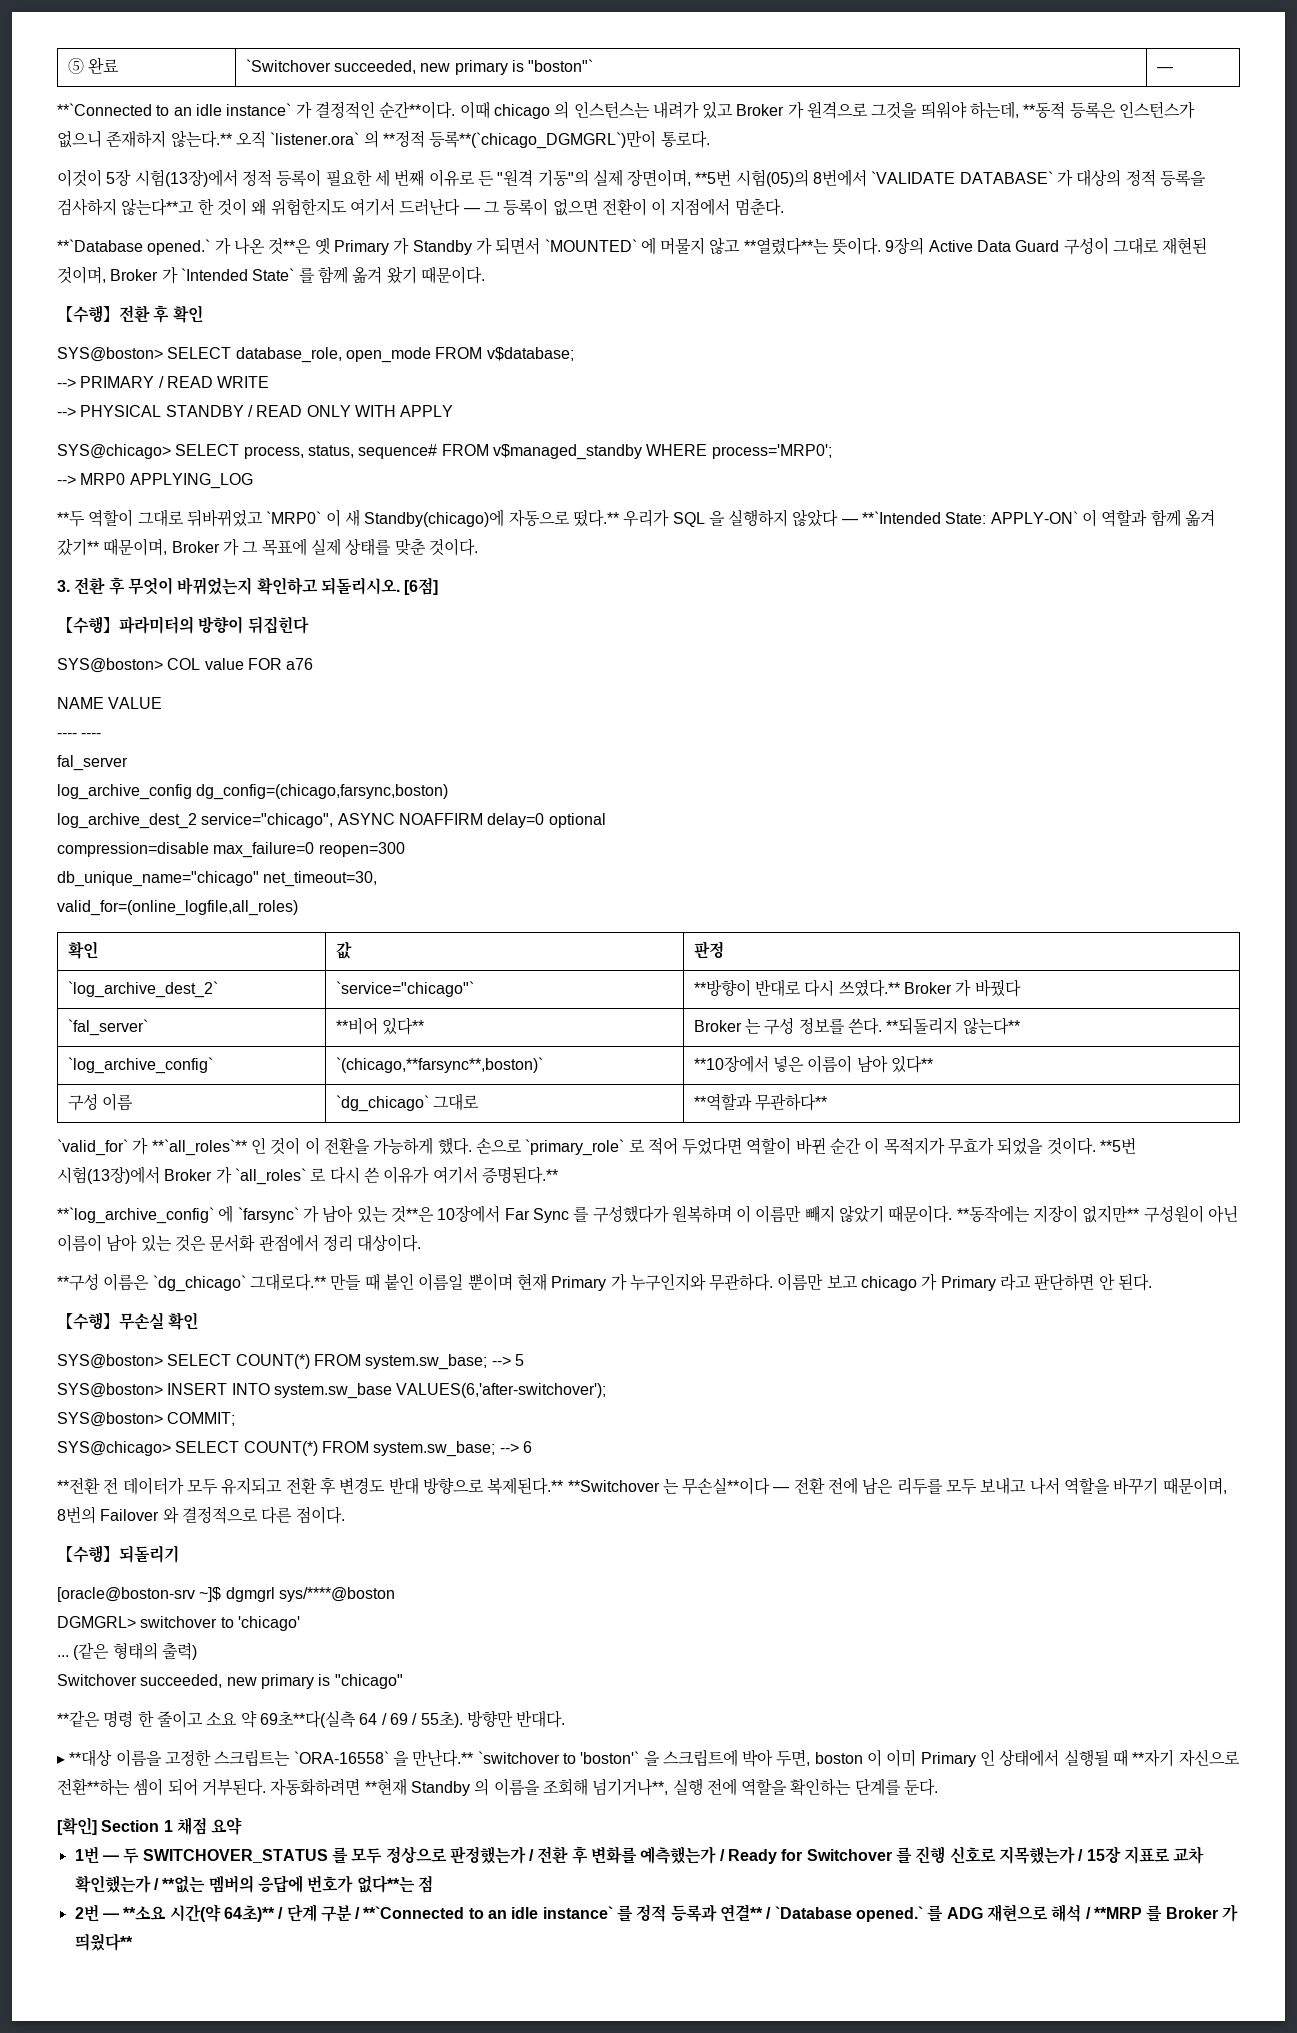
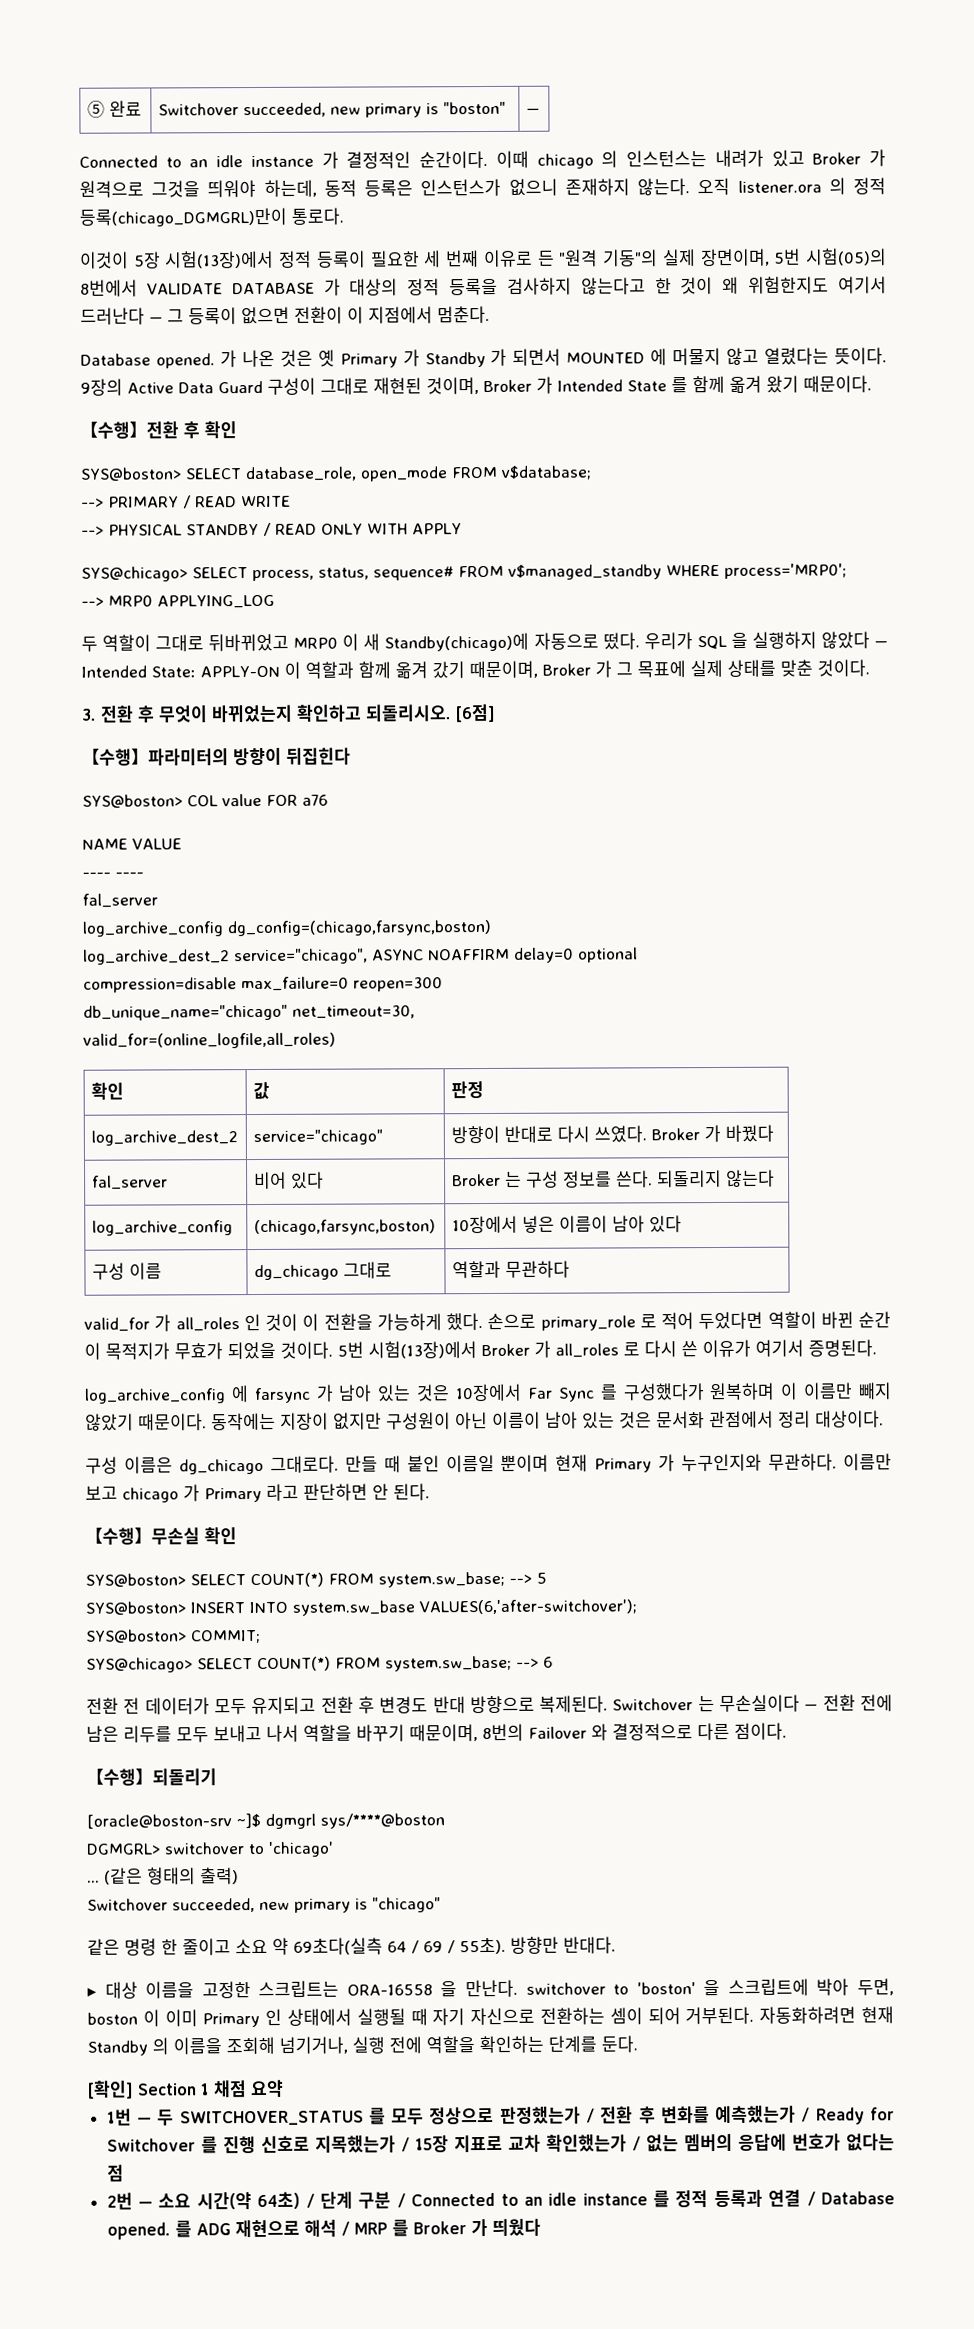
- ⑤ 완료 | `Switchover succeeded, new primary is "boston"` | —
+ ⑤ 완료 | Switchover succeeded, new primary is "boston" | —
- **`Connected to an idle instance` 가 결정적인 순간**이다.
+ Connected to an idle instance 가 결정적인 순간이다.
- 이때 chicago 의 인스턴스는 내려가 있고 Broker 가 원격으로 그것을 띄워야 하는데, **동적 등록은 인스턴스가 없으니 존재하지 않는다.** 오직 `listener.ora` 의 **정적 등록**(`chicago_DGMGRL`)만이 통로다.
+ 이때 chicago 의 인스턴스는 내려가 있고 Broker 가 원격으로 그것을 띄워야 하는데, 동적 등록은 인스턴스가 없으니 존재하지 않는다. 오직 listener.ora 의 정적 등록(chicago_DGMGRL)만이 통로다.
- 이것이 5장 시험(13장)에서 정적 등록이 필요한 세 번째 이유로 든 "원격 기동"의 실제 장면이며, **5번 시험(05)의 8번에서 `VALIDATE DATABASE` 가 대상의 정적 등록을 검사하지 않는다**고 한 것이 왜 위험한지도 여기서 드러난다 — 그 등록이 없으면 전환이 이 지점에서 멈춘다.
+ 이것이 5장 시험(13장)에서 정적 등록이 필요한 세 번째 이유로 든 "원격 기동"의 실제 장면이며, 5번 시험(05)의 8번에서 VALIDATE DATABASE 가 대상의 정적 등록을 검사하지 않는다고 한 것이 왜 위험한지도 여기서 드러난다 — 그 등록이 없으면 전환이 이 지점에서 멈춘다.
- **`Database opened.` 가 나온 것**은 옛 Primary 가 Standby 가 되면서 `MOUNTED` 에 머물지 않고 **열렸다**는 뜻이다.
+ Database opened. 가 나온 것은 옛 Primary 가 Standby 가 되면서 MOUNTED 에 머물지 않고 열렸다는 뜻이다.
- 9장의 Active Data Guard 구성이 그대로 재현된 것이며, Broker 가 `Intended State` 를 함께 옮겨 왔기 때문이다.
+ 9장의 Active Data Guard 구성이 그대로 재현된 것이며, Broker 가 Intended State 를 함께 옮겨 왔기 때문이다.
- **두 역할이 그대로 뒤바뀌었고 `MRP0` 이 새 Standby(chicago)에 자동으로 떴다.** 우리가 SQL 을 실행하지 않았다 — **`Intended State: APPLY-ON` 이 역할과 함께 옮겨 갔기** 때문이며, Broker 가 그 목표에 실제 상태를 맞춘 것이다.
+ 두 역할이 그대로 뒤바뀌었고 MRP0 이 새 Standby(chicago)에 자동으로 떴다. 우리가 SQL 을 실행하지 않았다 — Intended State: APPLY-ON 이 역할과 함께 옮겨 갔기 때문이며, Broker 가 그 목표에 실제 상태를 맞춘 것이다.
- `log_archive_dest_2` | `service="chicago"` | **방향이 반대로 다시 쓰였다.** Broker 가 바꿨다
+ log_archive_dest_2 | service="chicago" | 방향이 반대로 다시 쓰였다. Broker 가 바꿨다
- `fal_server` | **비어 있다** | Broker 는 구성 정보를 쓴다. **되돌리지 않는다**
- `log_archive_config` | `(chicago,**farsync**,boston)` | **10장에서 넣은 이름이 남아 있다**
+ fal_server | 비어 있다 | Broker 는 구성 정보를 쓴다. 되돌리지 않는다
+ log_archive_config | (chicago,farsync,boston) | 10장에서 넣은 이름이 남아 있다
- 구성 이름 | `dg_chicago` 그대로 | **역할과 무관하다**
- `valid_for` 가 **`all_roles`** 인 것이 이 전환을 가능하게 했다.
+ 구성 이름 | dg_chicago 그대로 | 역할과 무관하다
+ valid_for 가 all_roles 인 것이 이 전환을 가능하게 했다.
- 손으로 `primary_role` 로 적어 두었다면 역할이 바뀐 순간 이 목적지가 무효가 되었을 것이다.
+ 손으로 primary_role 로 적어 두었다면 역할이 바뀐 순간 이 목적지가 무효가 되었을 것이다.
- **5번 시험(13장)에서 Broker 가 `all_roles` 로 다시 쓴 이유가 여기서 증명된다.**
- **`log_archive_config` 에 `farsync` 가 남아 있는 것**은 10장에서 Far Sync 를 구성했다가 원복하며 이 이름만 빼지 않았기 때문이다.
+ 5번 시험(13장)에서 Broker 가 all_roles 로 다시 쓴 이유가 여기서 증명된다.
+ log_archive_config 에 farsync 가 남아 있는 것은 10장에서 Far Sync 를 구성했다가 원복하며 이 이름만 빼지 않았기 때문이다.
- **동작에는 지장이 없지만** 구성원이 아닌 이름이 남아 있는 것은 문서화 관점에서 정리 대상이다.
+ 동작에는 지장이 없지만 구성원이 아닌 이름이 남아 있는 것은 문서화 관점에서 정리 대상이다.
- **구성 이름은 `dg_chicago` 그대로다.** 만들 때 붙인 이름일 뿐이며 현재 Primary 가 누구인지와 무관하다.
+ 구성 이름은 dg_chicago 그대로다. 만들 때 붙인 이름일 뿐이며 현재 Primary 가 누구인지와 무관하다.
- **전환 전 데이터가 모두 유지되고 전환 후 변경도 반대 방향으로 복제된다.** **Switchover 는 무손실**이다 — 전환 전에 남은 리두를 모두 보내고 나서 역할을 바꾸기 때문이며, 8번의 Failover 와 결정적으로 다른 점이다.
+ 전환 전 데이터가 모두 유지되고 전환 후 변경도 반대 방향으로 복제된다. Switchover 는 무손실이다 — 전환 전에 남은 리두를 모두 보내고 나서 역할을 바꾸기 때문이며, 8번의 Failover 와 결정적으로 다른 점이다.
- **같은 명령 한 줄이고 소요 약 69초**다(실측 64 / 69 / 55초).
+ 같은 명령 한 줄이고 소요 약 69초다(실측 64 / 69 / 55초).
- ▸ **대상 이름을 고정한 스크립트는 `ORA-16558` 을 만난다.** `switchover to 'boston'` 을 스크립트에 박아 두면, boston 이 이미 Primary 인 상태에서 실행될 때 **자기 자신으로 전환**하는 셈이 되어 거부된다.
+ ▸ 대상 이름을 고정한 스크립트는 ORA-16558 을 만난다. switchover to 'boston' 을 스크립트에 박아 두면, boston 이 이미 Primary 인 상태에서 실행될 때 자기 자신으로 전환하는 셈이 되어 거부된다.
- 자동화하려면 **현재 Standby 의 이름을 조회해 넘기거나**, 실행 전에 역할을 확인하는 단계를 둔다.
+ 자동화하려면 현재 Standby 의 이름을 조회해 넘기거나, 실행 전에 역할을 확인하는 단계를 둔다.
- 1번 — 두 SWITCHOVER_STATUS 를 모두 정상으로 판정했는가 / 전환 후 변화를 예측했는가 / Ready for Switchover 를 진행 신호로 지목했는가 / 15장 지표로 교차 확인했는가 / **없는 멤버의 응답에 번호가 없다**는 점
+ 1번 — 두 SWITCHOVER_STATUS 를 모두 정상으로 판정했는가 / 전환 후 변화를 예측했는가 / Ready for Switchover 를 진행 신호로 지목했는가 / 15장 지표로 교차 확인했는가 / 없는 멤버의 응답에 번호가 없다는 점
- 2번 — **소요 시간(약 64초)** / 단계 구분 / **`Connected to an idle instance` 를 정적 등록과 연결** / `Database opened.` 를 ADG 재현으로 해석 / **MRP 를 Broker 가 띄웠다**
+ 2번 — 소요 시간(약 64초) / 단계 구분 / Connected to an idle instance 를 정적 등록과 연결 / Database opened. 를 ADG 재현으로 해석 / MRP 를 Broker 가 띄웠다

